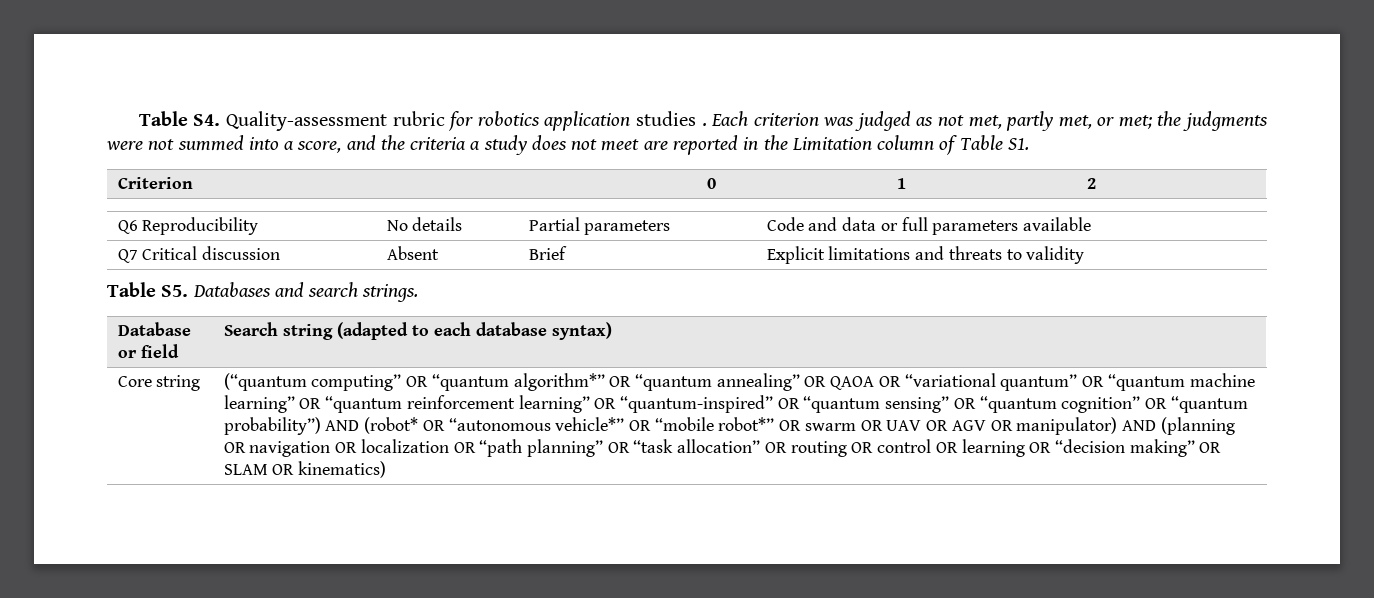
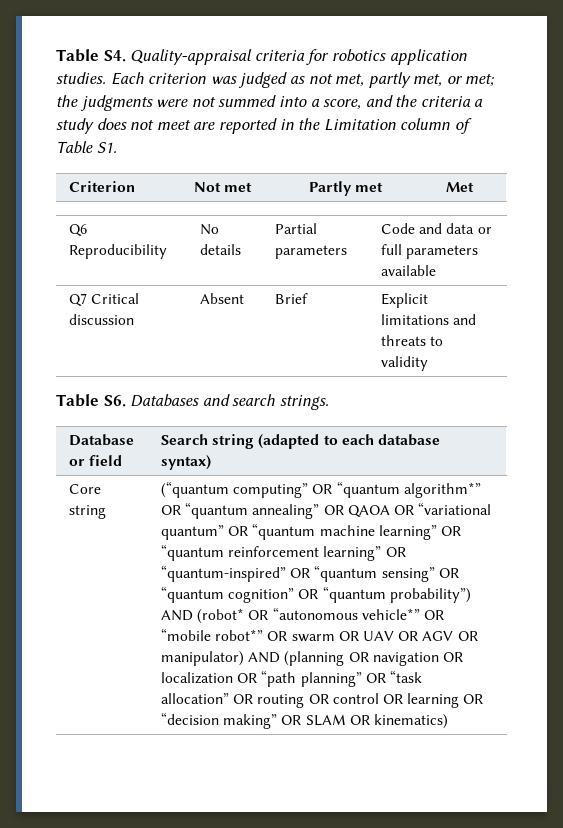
- Table S4. Quality-assessment rubric for robotics application studies .
+ Table S4. Quality-appraisal criteria for robotics application studies.
- Criterion | 0 | 1 | 2
+ Criterion | Not met | Partly met | Met
- Table S5. Databases and search strings.
+ Table S6. Databases and search strings.

